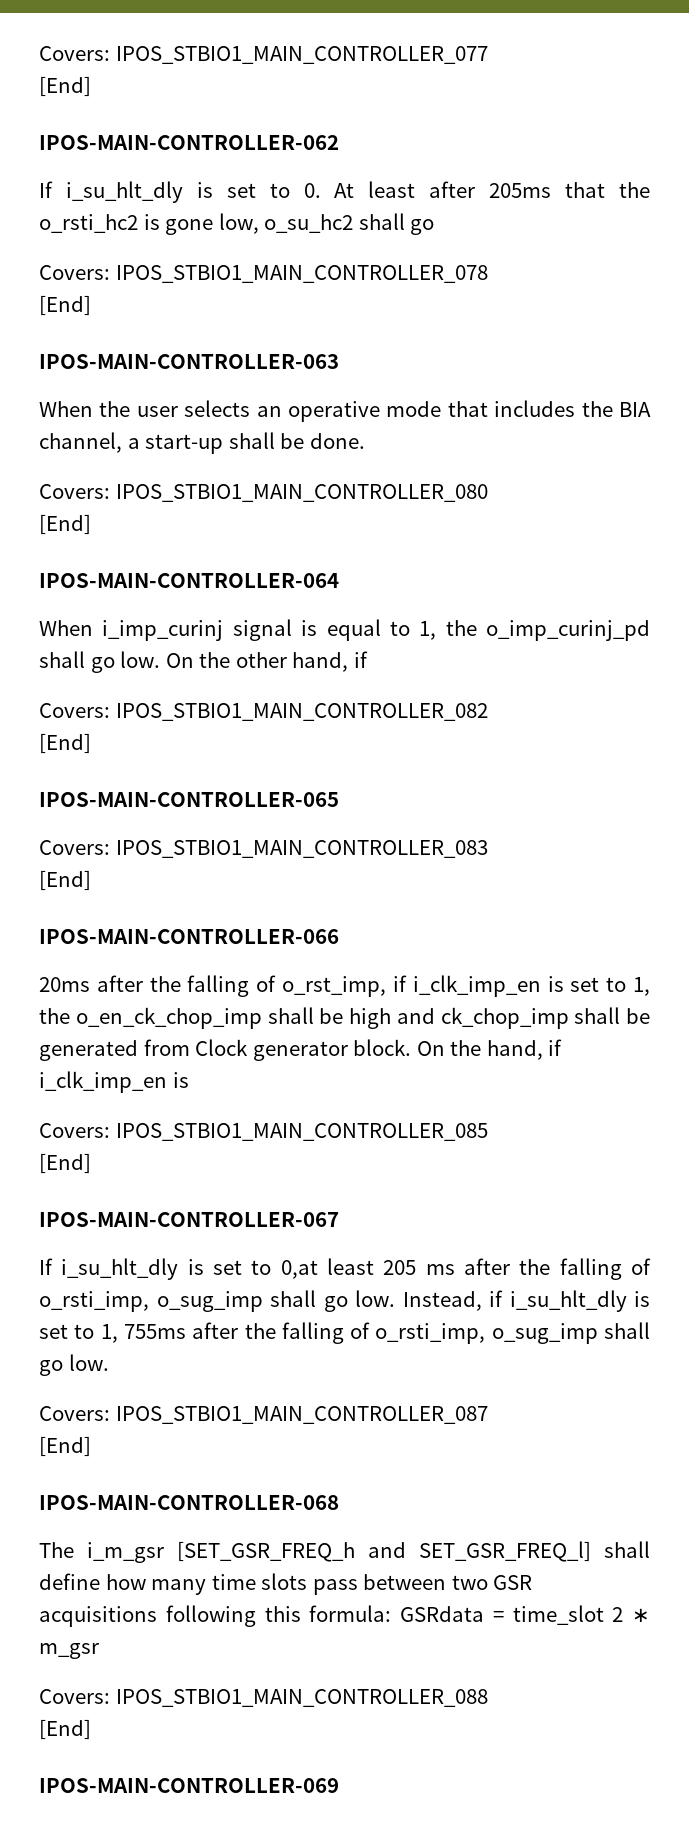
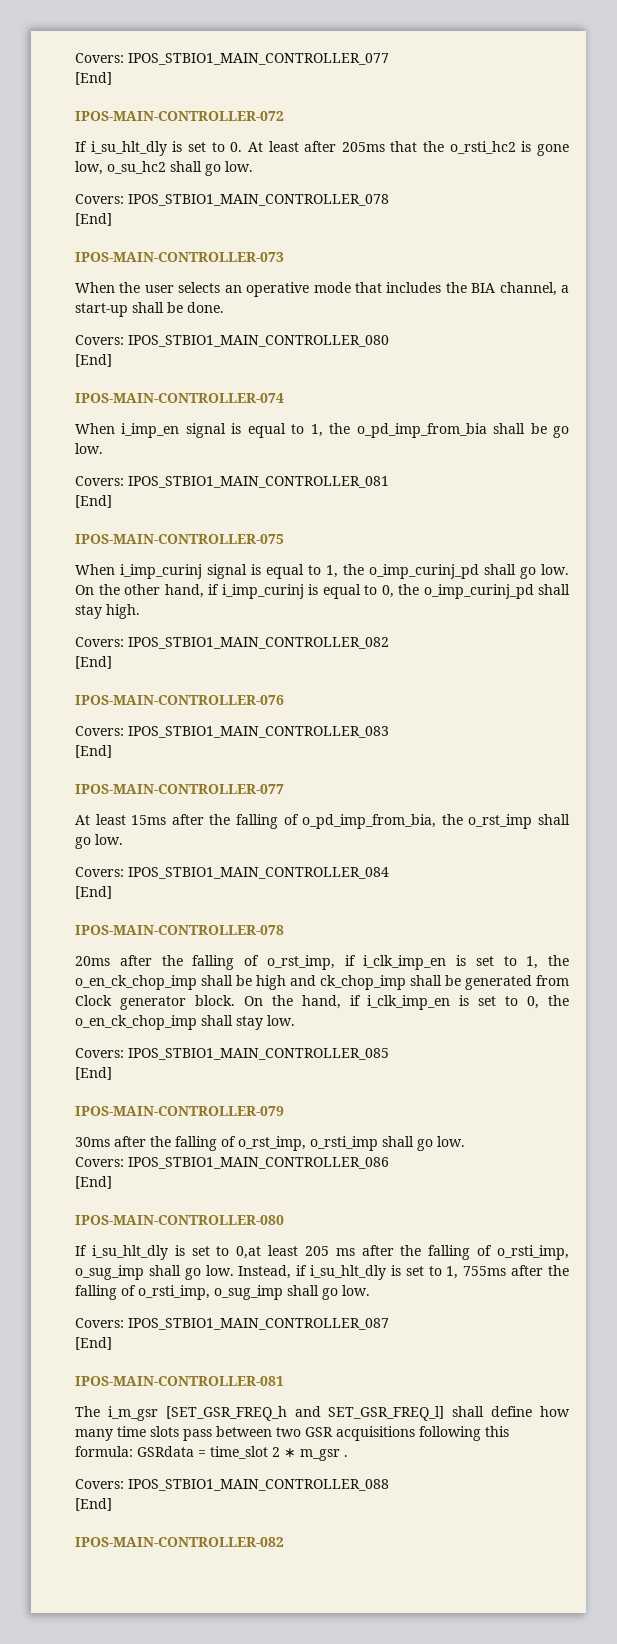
- IPOS-MAIN-CONTROLLER-062
+ IPOS-MAIN-CONTROLLER-072
- If i_su_hlt_dly is set to 0. At least after 205ms that the o_rsti_hc2 is gone low, o_su_hc2 shall go
+ If i_su_hlt_dly is set to 0. At least after 205ms that the o_rsti_hc2 is gone low, o_su_hc2 shall go low.
- IPOS-MAIN-CONTROLLER-063
+ IPOS-MAIN-CONTROLLER-073
- IPOS-MAIN-CONTROLLER-064
+ IPOS-MAIN-CONTROLLER-074
+ When i_imp_en signal is equal to 1, the o_pd_imp_from_bia shall be go low.
+ Covers: IPOS_STBIO1_MAIN_CONTROLLER_081
+ [End]
+ IPOS-MAIN-CONTROLLER-075
- On the other hand, if
+ On the other hand, if i_imp_curinj is equal to 0, the o_imp_curinj_pd shall stay high.
- IPOS-MAIN-CONTROLLER-065
+ IPOS-MAIN-CONTROLLER-076
- IPOS-MAIN-CONTROLLER-066
+ IPOS-MAIN-CONTROLLER-077
+ At least 15ms after the falling of o_pd_imp_from_bia, the o_rst_imp shall go low.
+ Covers: IPOS_STBIO1_MAIN_CONTROLLER_084
+ [End]
+ IPOS-MAIN-CONTROLLER-078
- On the hand, if i_clk_imp_en is
+ On the hand, if i_clk_imp_en is set to 0, the o_en_ck_chop_imp shall stay low.
  Covers: IPOS_STBIO1_MAIN_CONTROLLER_085
  [End]
- IPOS-MAIN-CONTROLLER-067
+ IPOS-MAIN-CONTROLLER-079
+ 30ms after the falling of o_rst_imp, o_rsti_imp shall go low.
+ Covers: IPOS_STBIO1_MAIN_CONTROLLER_086
+ [End]
+ IPOS-MAIN-CONTROLLER-080
- IPOS-MAIN-CONTROLLER-068
+ IPOS-MAIN-CONTROLLER-081
- The i_m_gsr [SET_GSR_FREQ_h and SET_GSR_FREQ_l] shall define how many time slots pass between two GSR acquisitions following this formula: GSRdata = time_slot 2 ∗ m_gsr
+ The i_m_gsr [SET_GSR_FREQ_h and SET_GSR_FREQ_l] shall define how many time slots pass between two GSR acquisitions following this formula: GSRdata = time_slot 2 ∗ m_gsr .
- IPOS-MAIN-CONTROLLER-069
+ IPOS-MAIN-CONTROLLER-082

